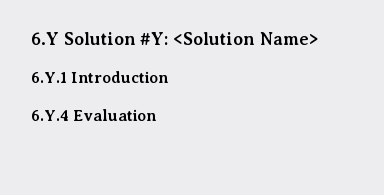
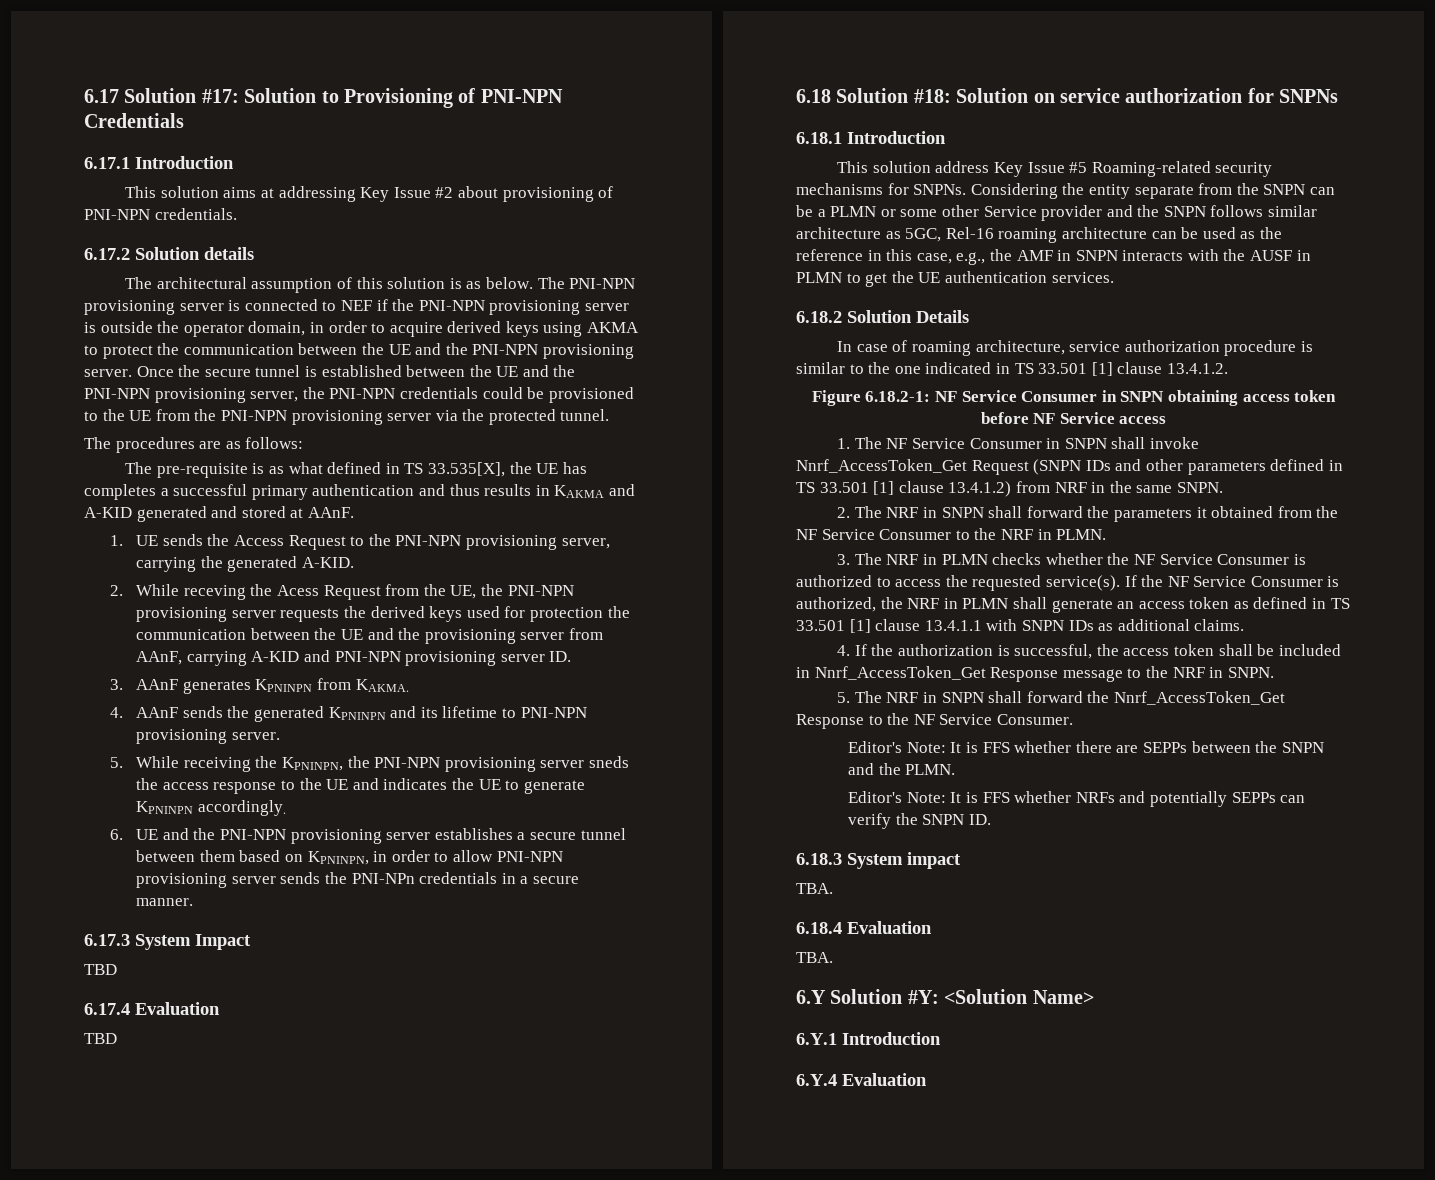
+ 6.17 Solution #17: Solution to Provisioning of PNI-NPN Credentials
+ 6.17.1 Introduction
+ This solution aims at addressing Key Issue #2 about provisioning of PNI-NPN credentials.
+ 6.17.2 Solution details
+ The architectural assumption of this solution is as below. The PNI-NPN provisioning server is connected to NEF if the PNI-NPN provisioning server is outside the operator domain, in order to acquire derived keys using AKMA to protect the communication between the UE and the PNI-NPN provisioning server. Once the secure tunnel is established between the UE and the PNI-NPN provisioning server, the PNI-NPN credentials could be provisioned to the UE from the PNI-NPN provisioning server via the protected tunnel.
+ The procedures are as follows:
+ The pre-requisite is as what defined in TS 33.535[X], the UE has completes a successful primary authentication and thus results in KAKMA and A-KID generated and stored at AAnF.
+ 1. UE sends the Access Request to the PNI-NPN provisioning server, carrying the generated A-KID.
+ 2. While receving the Acess Request from the UE, the PNI-NPN provisioning server requests the derived keys used for protection the communication between the UE and the provisioning server from AAnF, carrying A-KID and PNI-NPN provisioning server ID.
+ 3. AAnF generates KPNINPN from KAKMA.
+ 4. AAnF sends the generated KPNINPN and its lifetime to PNI-NPN provisioning server.
+ 5. While receiving the KPNINPN, the PNI-NPN provisioning server sneds the access response to the UE and indicates the UE to generate KPNINPN accordingly.
+ 6. UE and the PNI-NPN provisioning server establishes a secure tunnel between them based on KPNINPN, in order to allow PNI-NPN provisioning server sends the PNI-NPn credentials in a secure manner.
+ 6.17.3 System Impact
+ TBD
+ 6.17.4 Evaluation
+ TBD
+ 6.18 Solution #18: Solution on service authorization for SNPNs
+ 6.18.1 Introduction
+ This solution address Key Issue #5 Roaming-related security mechanisms for SNPNs. Considering the entity separate from the SNPN can be a PLMN or some other Service provider and the SNPN follows similar architecture as 5GC, Rel-16 roaming architecture can be used as the reference in this case, e.g., the AMF in SNPN interacts with the AUSF in PLMN to get the UE authentication services.
+ 6.18.2 Solution Details
+ In case of roaming architecture, service authorization procedure is similar to the one indicated in TS 33.501 [1] clause 13.4.1.2.
+ Figure 6.18.2-1: NF Service Consumer in SNPN obtaining access token before NF Service access
+ 1. The NF Service Consumer in SNPN shall invoke Nnrf_AccessToken_Get Request (SNPN IDs and other parameters defined in TS 33.501 [1] clause 13.4.1.2) from NRF in the same SNPN.
+ 2. The NRF in SNPN shall forward the parameters it obtained from the NF Service Consumer to the NRF in PLMN.
+ 3. The NRF in PLMN checks whether the NF Service Consumer is authorized to access the requested service(s). If the NF Service Consumer is authorized, the NRF in PLMN shall generate an access token as defined in TS 33.501 [1] clause 13.4.1.1 with SNPN IDs as additional claims.
+ 4. If the authorization is successful, the access token shall be included in Nnrf_AccessToken_Get Response message to the NRF in SNPN.
+ 5. The NRF in SNPN shall forward the Nnrf_AccessToken_Get Response to the NF Service Consumer.
+ Editor's Note: It is FFS whether there are SEPPs between the SNPN and the PLMN.
+ Editor's Note: It is FFS whether NRFs and potentially SEPPs can verify the SNPN ID.
+ 6.18.3 System impact
+ TBA.
+ 6.18.4 Evaluation
+ TBA.

